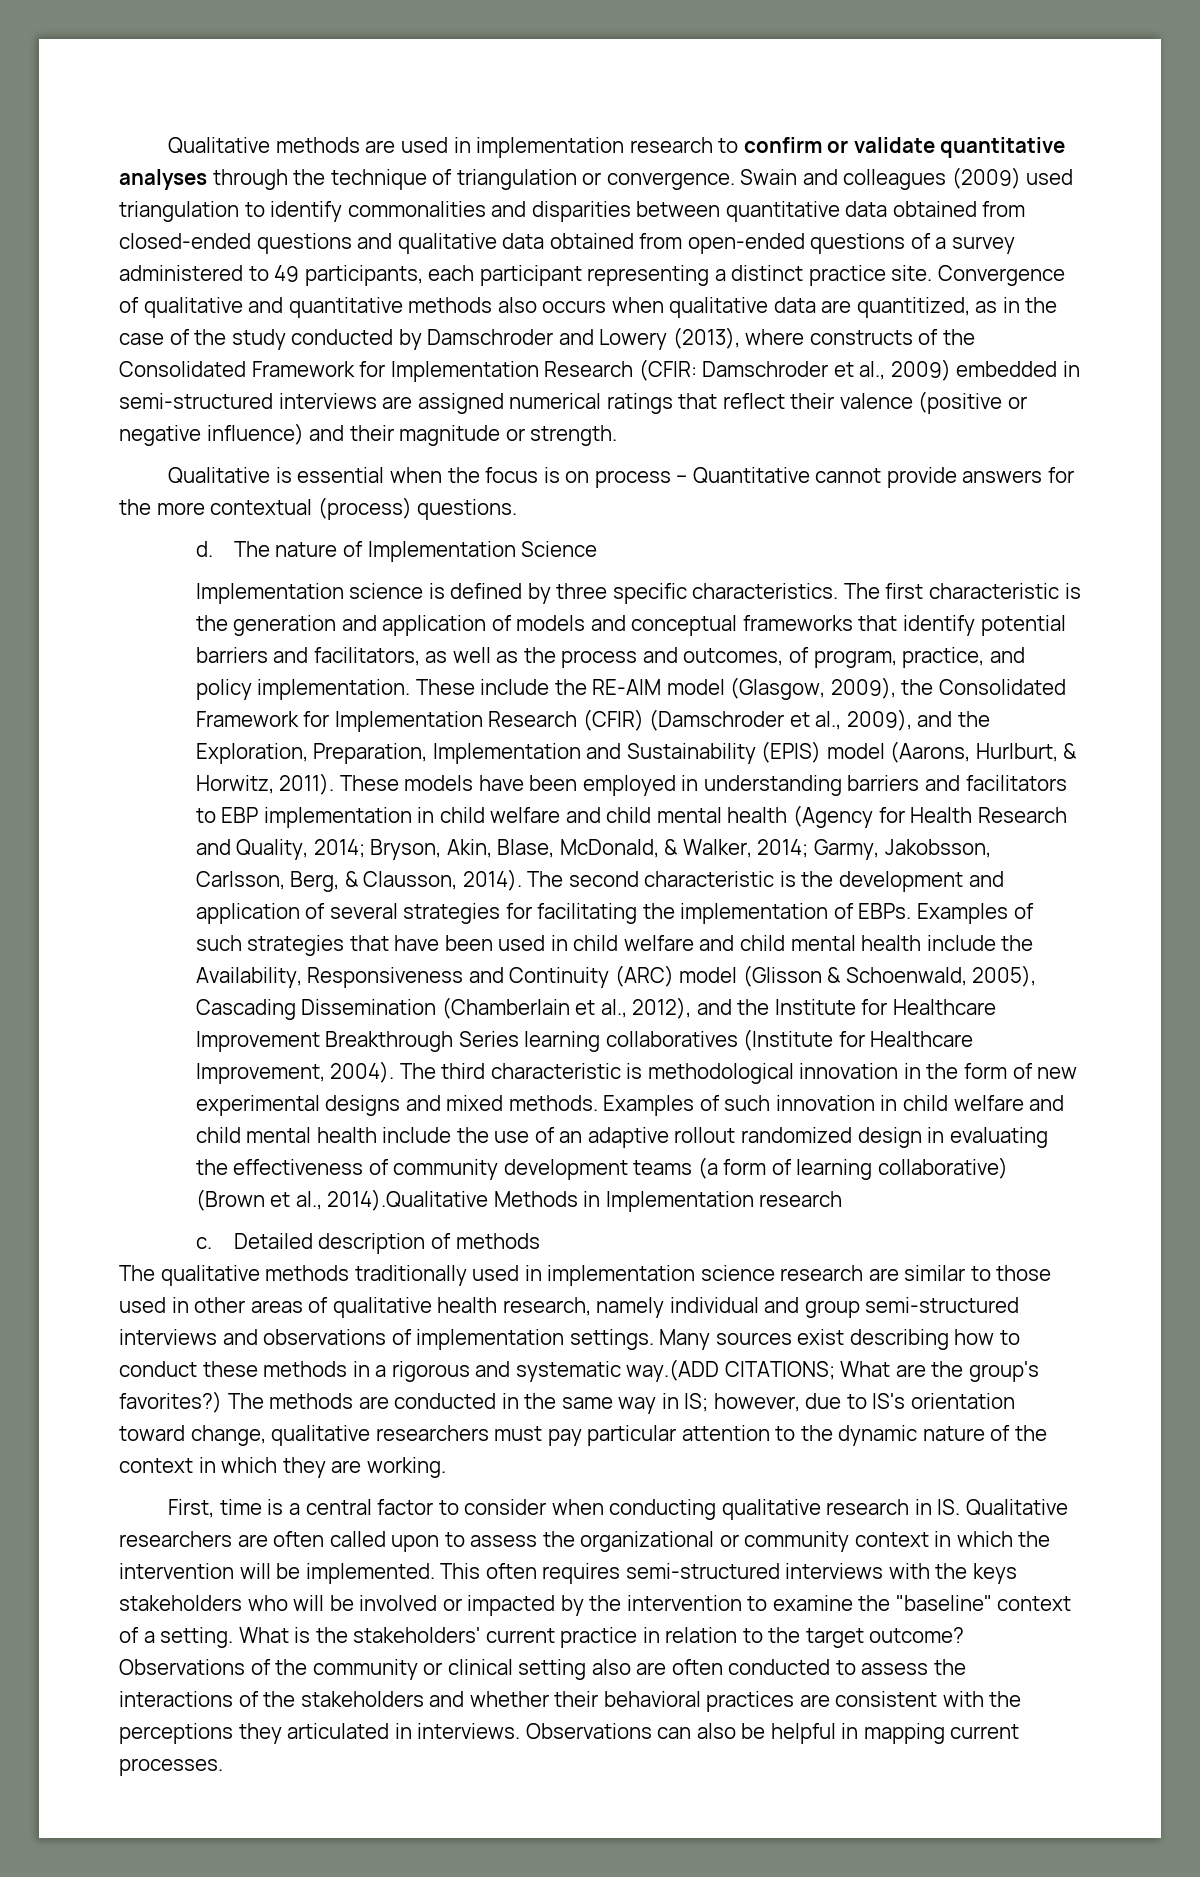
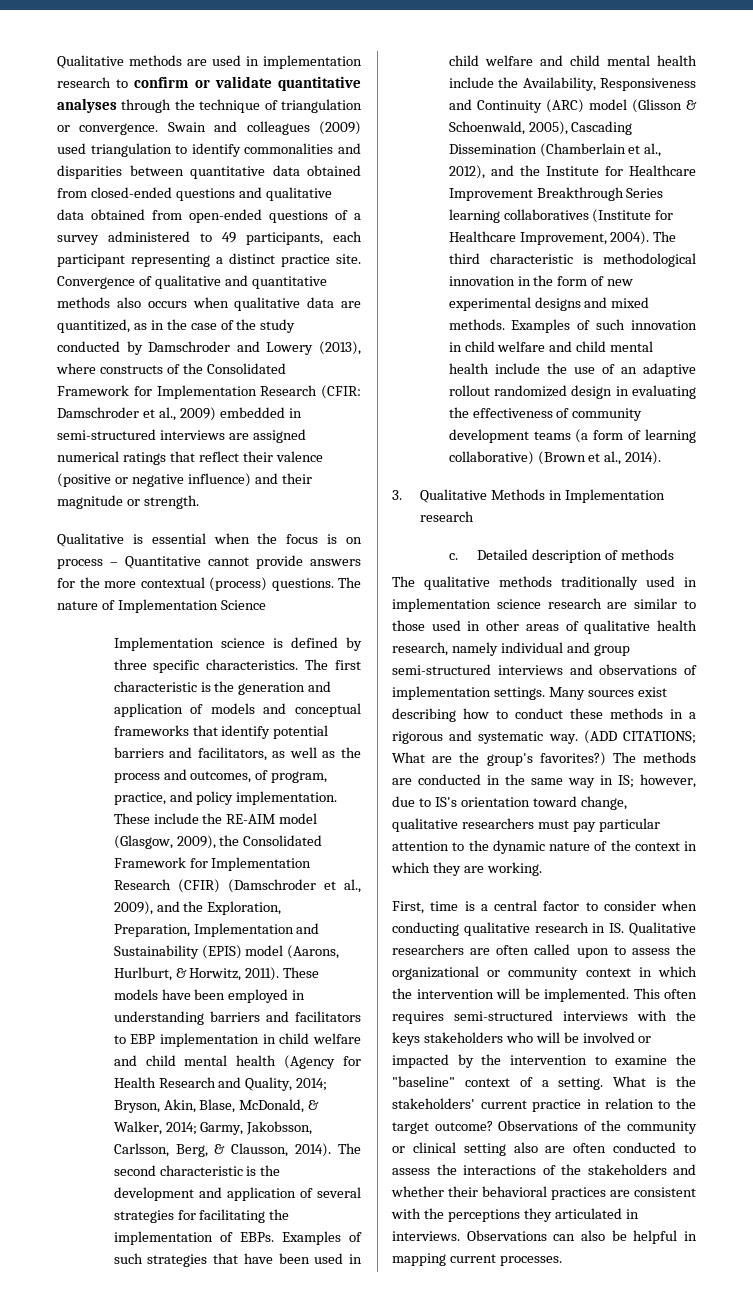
- Qualitative is essential when the focus is on process – Quantitative cannot provide answers for the more contextual (process) questions.
- d. The nature of Implementation Science
+ Qualitative is essential when the focus is on process – Quantitative cannot provide answers for the more contextual (process) questions. The nature of Implementation Science
- Examples of such innovation in child welfare and child mental health include the use of an adaptive rollout randomized design in evaluating the effectiveness of community development teams (a form of learning collaborative) (Brown et al., 2014).Qualitative Methods in Implementation research
+ Examples of such innovation in child welfare and child mental health include the use of an adaptive rollout randomized design in evaluating the effectiveness of community development teams (a form of learning collaborative) (Brown et al., 2014).
+ 3. Qualitative Methods in Implementation research
- Many sources exist describing how to conduct these methods in a rigorous and systematic way.(ADD CITATIONS; What are the group's favorites?)
+ Many sources exist describing how to conduct these methods in a rigorous and systematic way. (ADD CITATIONS; What are the group's favorites?)

